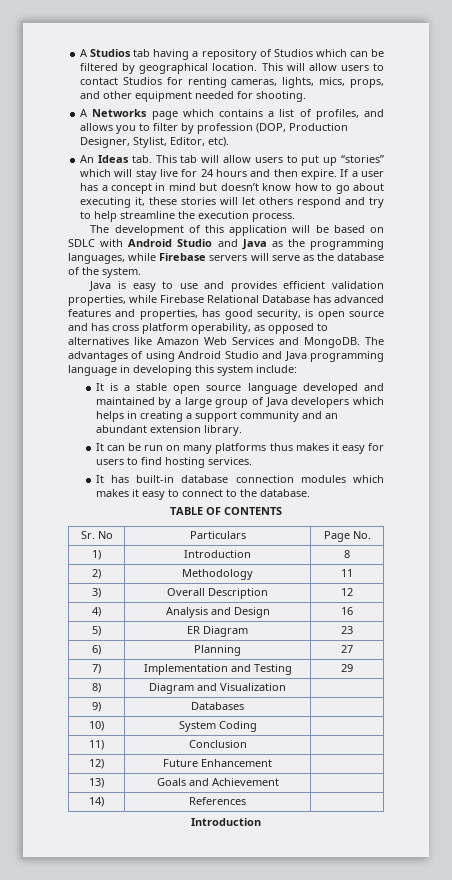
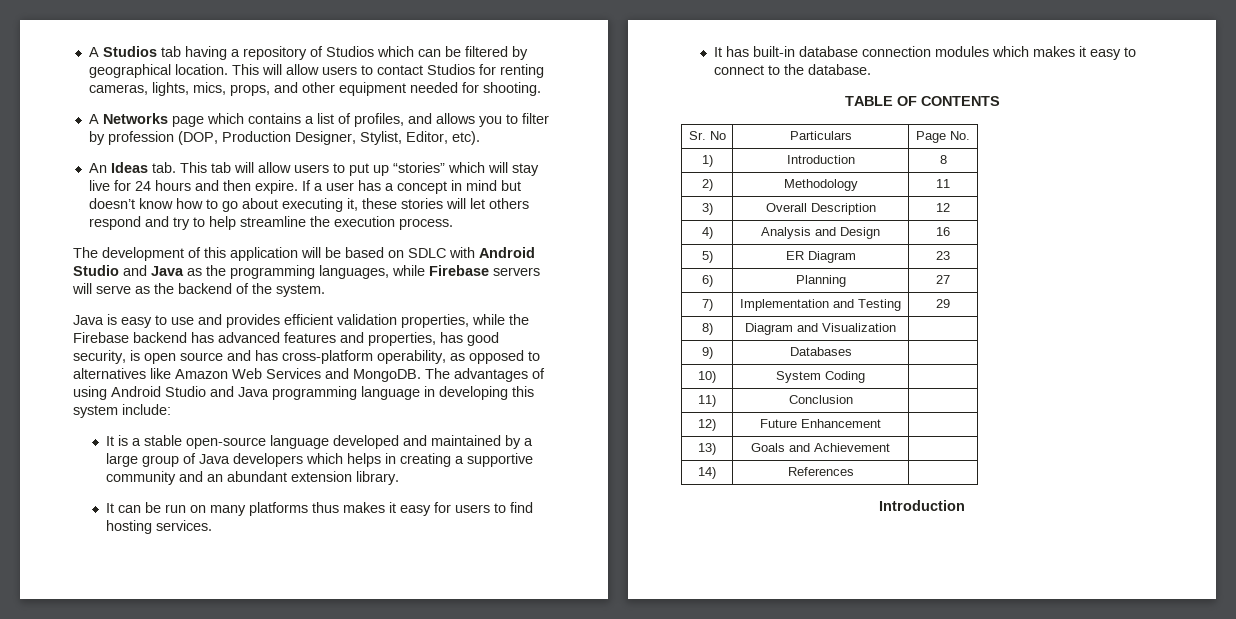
- The development of this application will be based on SDLC with Android Studio and Java as the programming languages, while Firebase servers will serve as the database of the system.
+ The development of this application will be based on SDLC with Android Studio and Java as the programming languages, while Firebase servers will serve as the backend of the system.
- Java is easy to use and provides efficient validation properties, while Firebase Relational Database has advanced features and properties, has good security, is open source and has cross platform operability, as opposed to alternatives like Amazon Web Services and MongoDB.
+ Java is easy to use and provides efficient validation properties, while the Firebase backend has advanced features and properties, has good security, is open source and has cross-platform operability, as opposed to alternatives like Amazon Web Services and MongoDB.
- It is a stable open source language developed and maintained by a large group of Java developers which helps in creating a support community and an abundant extension library.
+ It is a stable open-source language developed and maintained by a large group of Java developers which helps in creating a supportive community and an abundant extension library.

